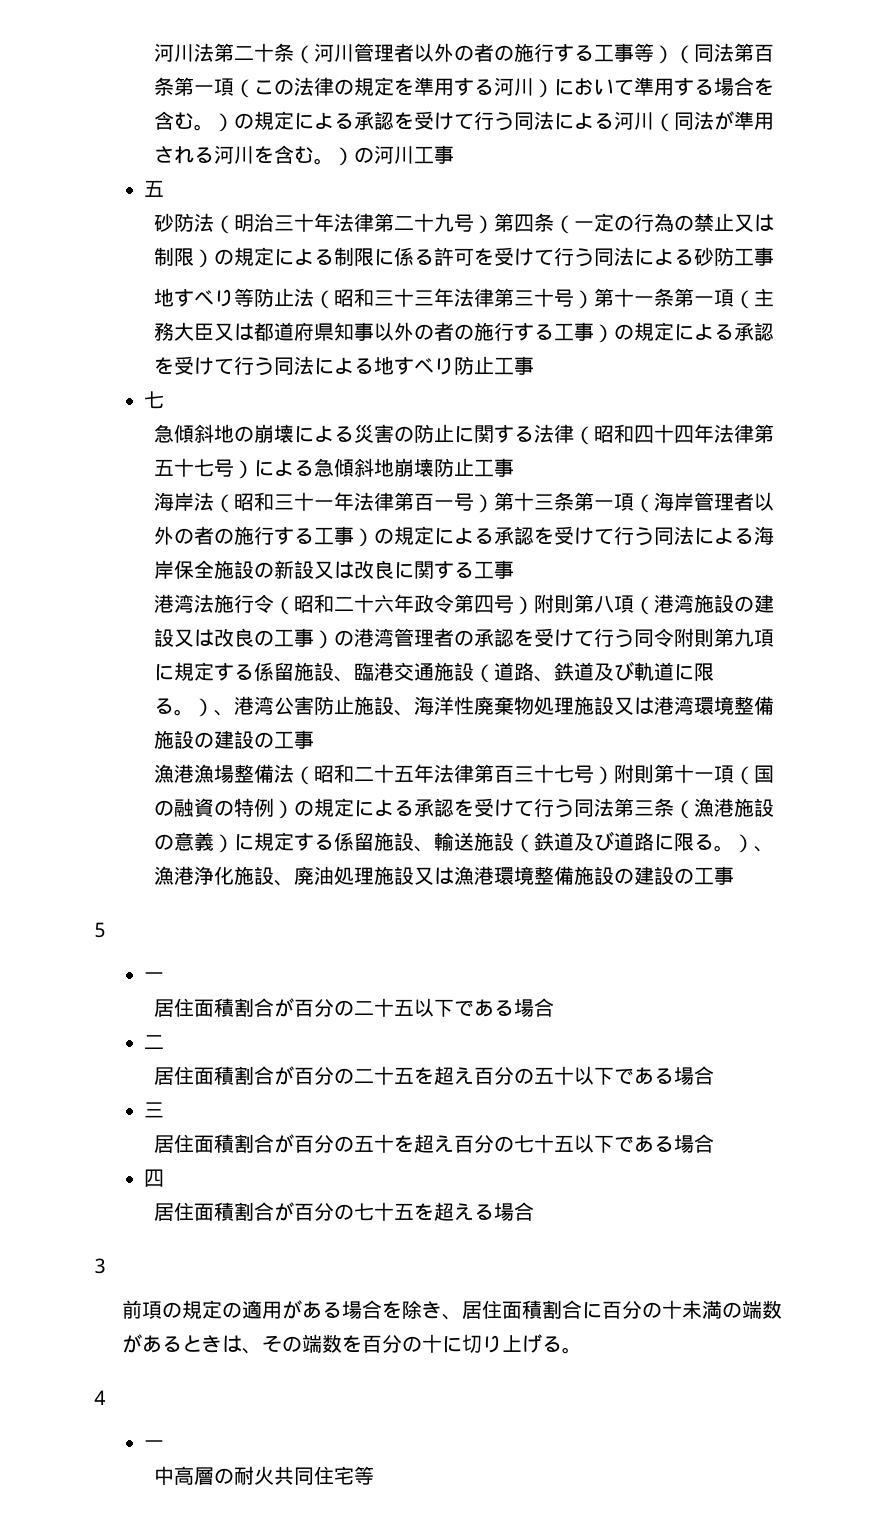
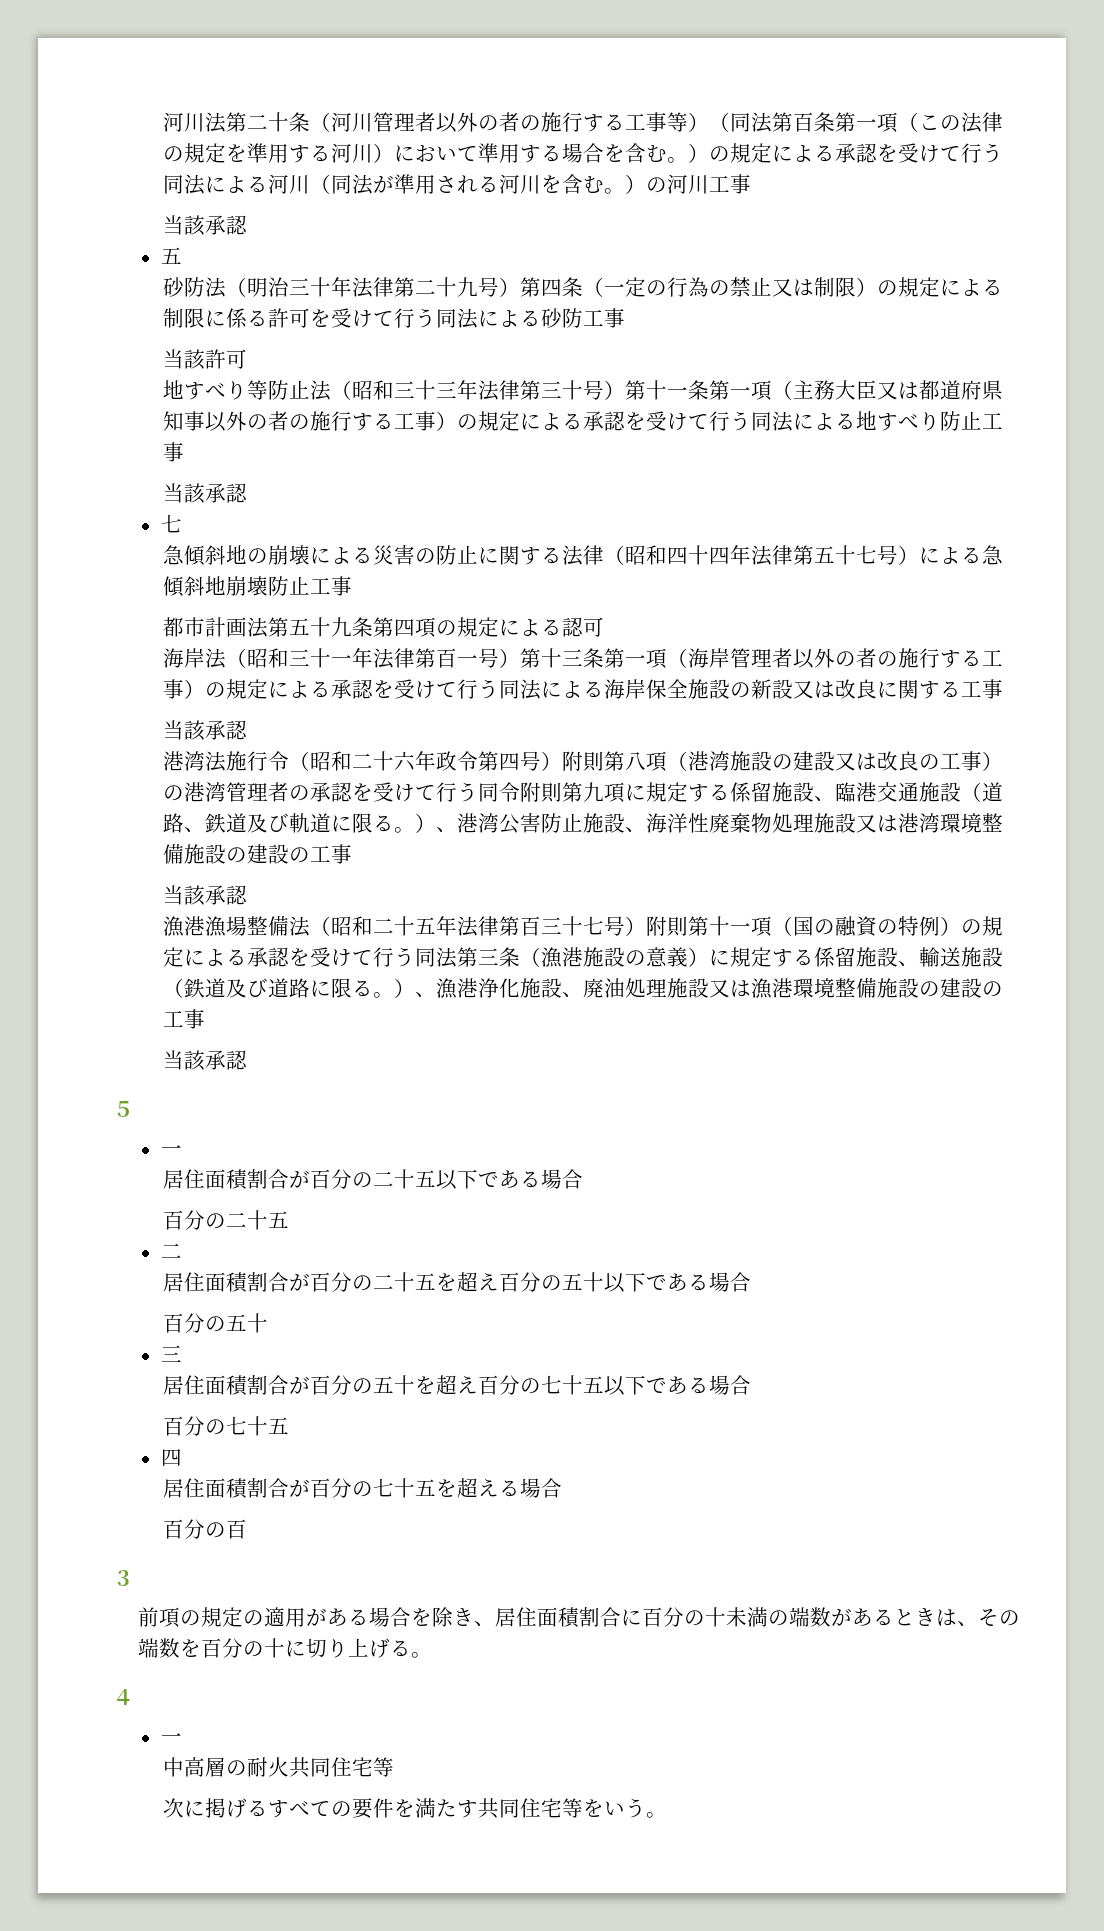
  河川法第二十条（河川管理者以外の者の施行する工事等）（同法第百条第一項（この法律の規定を準用する河川）において準用する場合を含む。）の規定による承認を受けて行う同法による河川（同法が準用される河川を含む。）の河川工事
+ 当該承認
+ 当該許可
  地すべり等防止法（昭和三十三年法律第三十号）第十一条第一項（主務大臣又は都道府県知事以外の者の施行する工事）の規定による承認を受けて行う同法による地すべり防止工事
+ 当該承認
+ 都市計画法第五十九条第四項の規定による認可
  海岸法（昭和三十一年法律第百一号）第十三条第一項（海岸管理者以外の者の施行する工事）の規定による承認を受けて行う同法による海岸保全施設の新設又は改良に関する工事
+ 当該承認
  港湾法施行令（昭和二十六年政令第四号）附則第八項（港湾施設の建設又は改良の工事）の港湾管理者の承認を受けて行う同令附則第九項に規定する係留施設、臨港交通施設（道路、鉄道及び軌道に限る。）、港湾公害防止施設、海洋性廃棄物処理施設又は港湾環境整備施設の建設の工事
+ 当該承認
  漁港漁場整備法（昭和二十五年法律第百三十七号）附則第十一項（国の融資の特例）の規定による承認を受けて行う同法第三条（漁港施設の意義）に規定する係留施設、輸送施設（鉄道及び道路に限る。）、漁港浄化施設、廃油処理施設又は漁港環境整備施設の建設の工事
+ 当該承認
  居住面積割合が百分の二十五以下である場合
+ 百分の二十五
  居住面積割合が百分の二十五を超え百分の五十以下である場合
+ 百分の五十
  居住面積割合が百分の五十を超え百分の七十五以下である場合
+ 百分の七十五
+ 百分の百
+ 次に掲げるすべての要件を満たす共同住宅等をいう。

